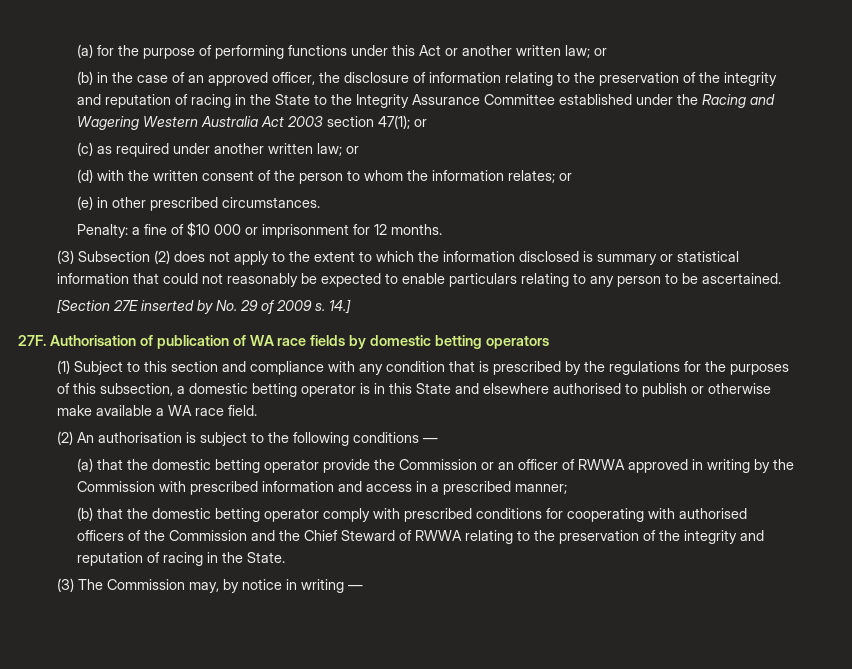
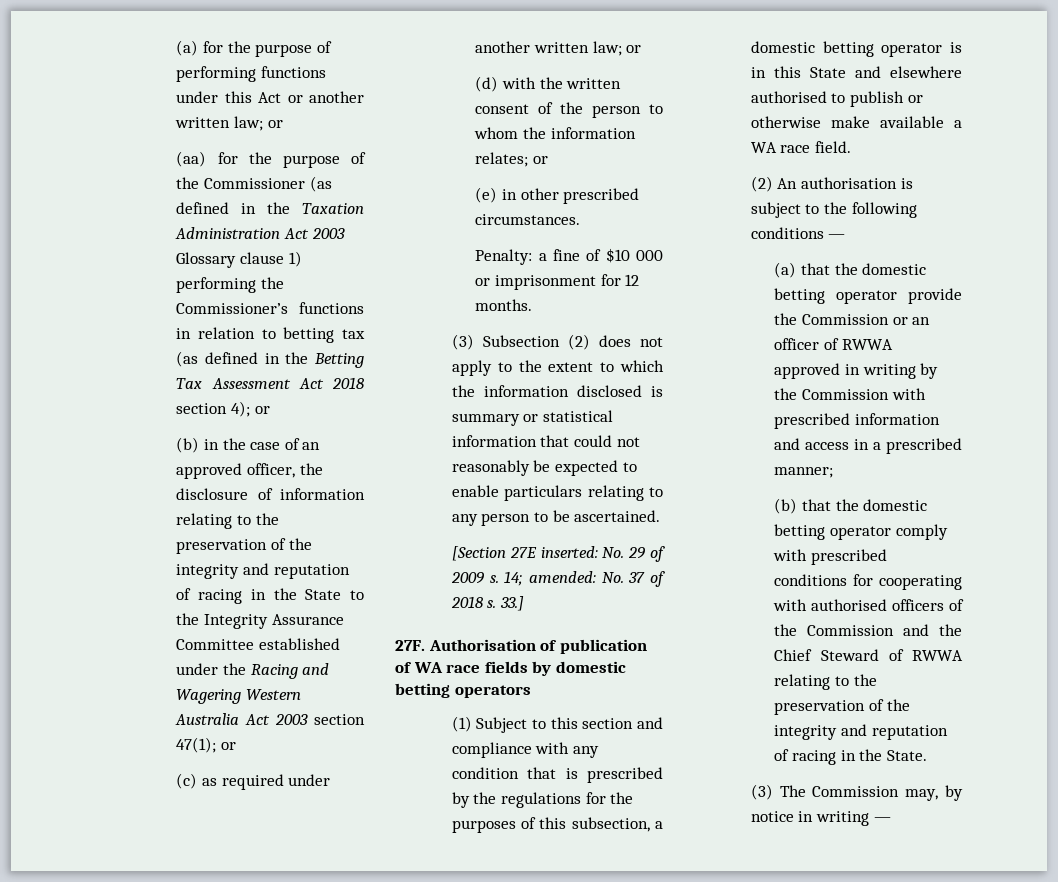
+ (aa) for the purpose of the Commissioner (as defined in the Taxation Administration Act 2003 Glossary clause 1) performing the Commissioner’s functions in relation to betting tax (as defined in the Betting Tax Assessment Act 2018 section 4); or
- [Section 27E inserted by No. 29 of 2009 s.
+ [Section 27E inserted: No. 29 of 2009 s.
- 14.]
+ 14; amended: No. 37 of 2018 s. 33.]

